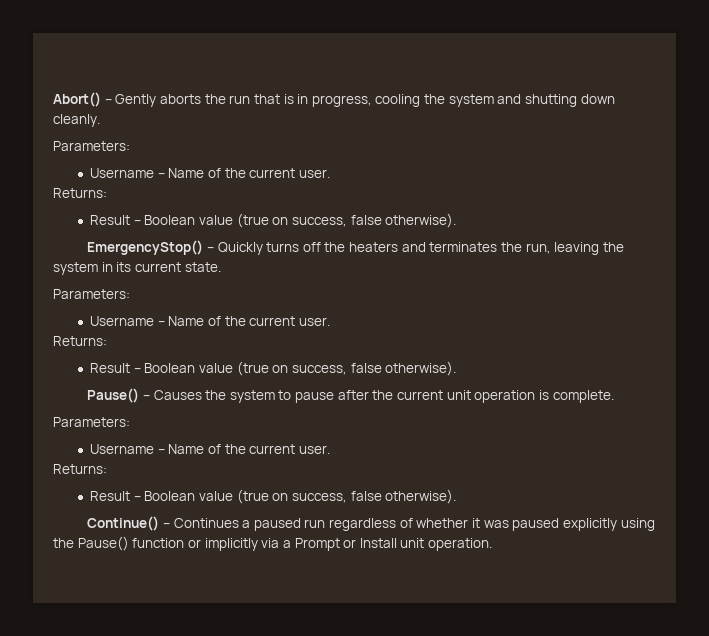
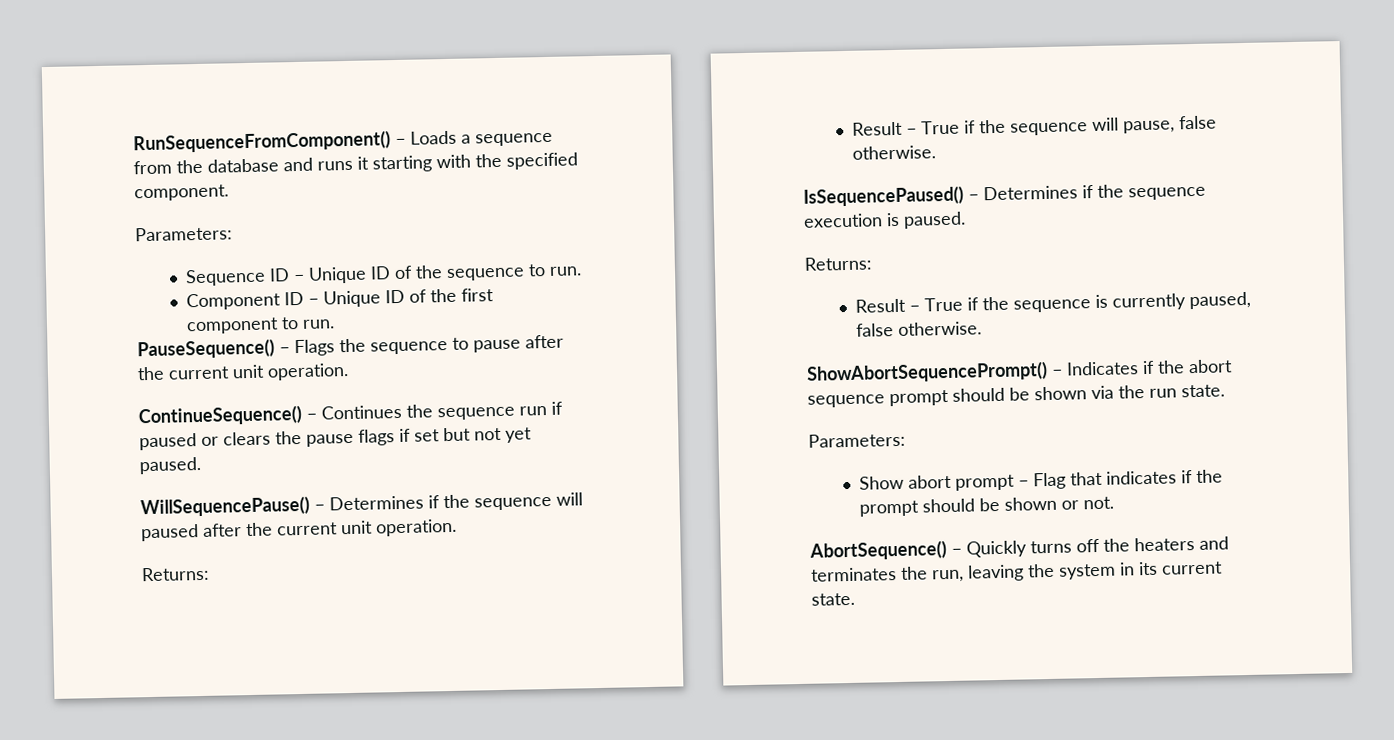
- Abort() – Gently aborts the run that is in progress, cooling the system and shutting down cleanly.
+ RunSequenceFromComponent() – Loads a sequence from the database and runs it starting with the specified component.
  Parameters:
- Username – Name of the current user.
+ Sequence ID – Unique ID of the sequence to run.
+ Component ID – Unique ID of the first component to run.
+ PauseSequence() – Flags the sequence to pause after the current unit operation.
+ ContinueSequence() – Continues the sequence run if paused or clears the pause flags if set but not yet paused.
+ WillSequencePause() – Determines if the sequence will paused after the current unit operation.
  Returns:
- Result – Boolean value (true on success, false otherwise).
- EmergencyStop() – Quickly turns off the heaters and terminates the run, leaving the system in its current state.
+ Result – True if the sequence will pause, false otherwise.
+ IsSequencePaused() – Determines if the sequence execution is paused.
+ Returns:
+ Result – True if the sequence is currently paused, false otherwise.
+ ShowAbortSequencePrompt() – Indicates if the abort sequence prompt should be shown via the run state.
  Parameters:
- Username – Name of the current user.
- Returns:
- Result – Boolean value (true on success, false otherwise).
- Pause() – Causes the system to pause after the current unit operation is complete.
- Parameters:
- Username – Name of the current user.
- Returns:
- Result – Boolean value (true on success, false otherwise).
- Continue() – Continues a paused run regardless of whether it was paused explicitly using the Pause() function or implicitly via a Prompt or Install unit operation.
+ Show abort prompt – Flag that indicates if the prompt should be shown or not.
+ AbortSequence() – Quickly turns off the heaters and terminates the run, leaving the system in its current state.

